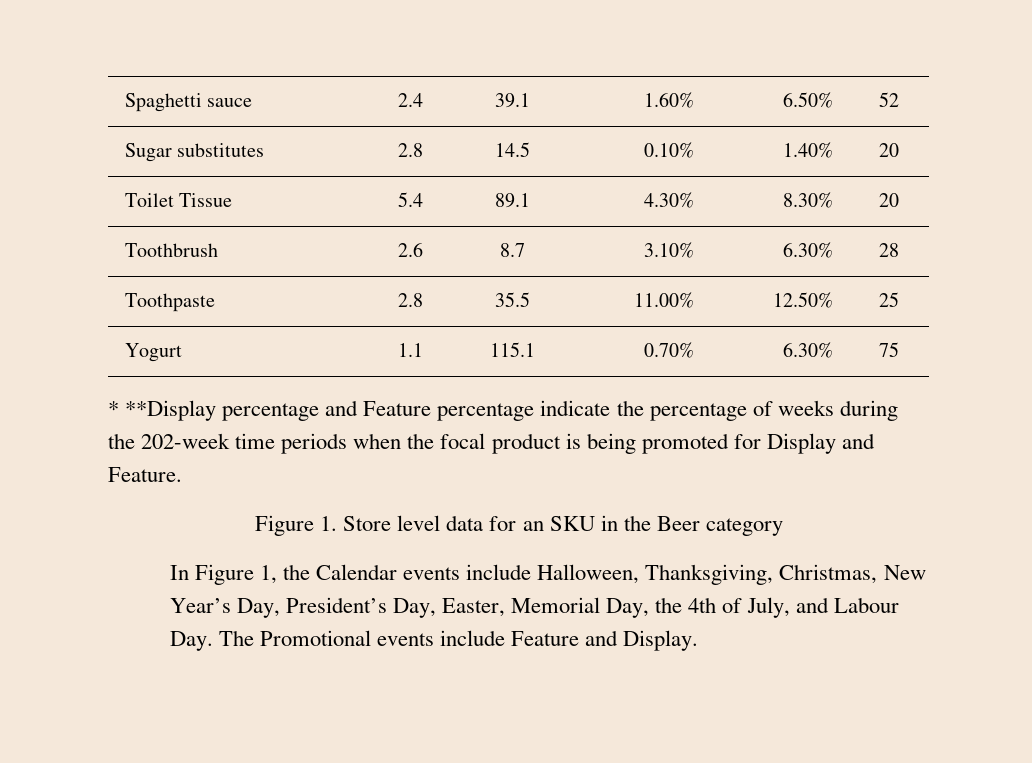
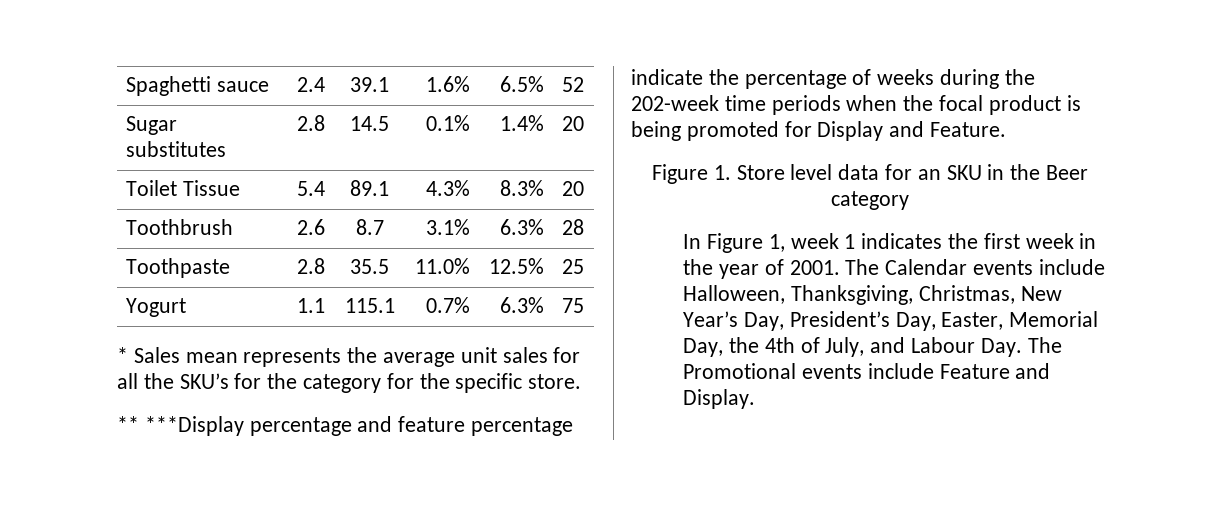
- Spaghetti sauce | 2.4 | 39.1 | 1.60% | 6.50% | 52
+ Spaghetti sauce | 2.4 | 39.1 | 1.6% | 6.5% | 52
- Sugar substitutes | 2.8 | 14.5 | 0.10% | 1.40% | 20
+ Sugar substitutes | 2.8 | 14.5 | 0.1% | 1.4% | 20
- Toilet Tissue | 5.4 | 89.1 | 4.30% | 8.30% | 20
+ Toilet Tissue | 5.4 | 89.1 | 4.3% | 8.3% | 20
- Toothbrush | 2.6 | 8.7 | 3.10% | 6.30% | 28
+ Toothbrush | 2.6 | 8.7 | 3.1% | 6.3% | 28
- Toothpaste | 2.8 | 35.5 | 11.00% | 12.50% | 25
+ Toothpaste | 2.8 | 35.5 | 11.0% | 12.5% | 25
- Yogurt | 1.1 | 115.1 | 0.70% | 6.30% | 75
+ Yogurt | 1.1 | 115.1 | 0.7% | 6.3% | 75
- * **Display percentage and Feature percentage indicate the percentage of weeks during the 202-week time periods when the focal product is being promoted for Display and Feature.
+ * Sales mean represents the average unit sales for all the SKU’s for the category for the specific store.
+ ** ***Display percentage and feature percentage indicate the percentage of weeks during the 202-week time periods when the focal product is being promoted for Display and Feature.
- In Figure 1, the Calendar events include Halloween, Thanksgiving, Christmas, New Year’s Day, President’s Day, Easter, Memorial Day, the 4th of July, and Labour Day. The Promotional events include Feature and Display.
+ In Figure 1, week 1 indicates the first week in the year of 2001. The Calendar events include Halloween, Thanksgiving, Christmas, New Year’s Day, President’s Day, Easter, Memorial Day, the 4th of July, and Labour Day. The Promotional events include Feature and Display.

